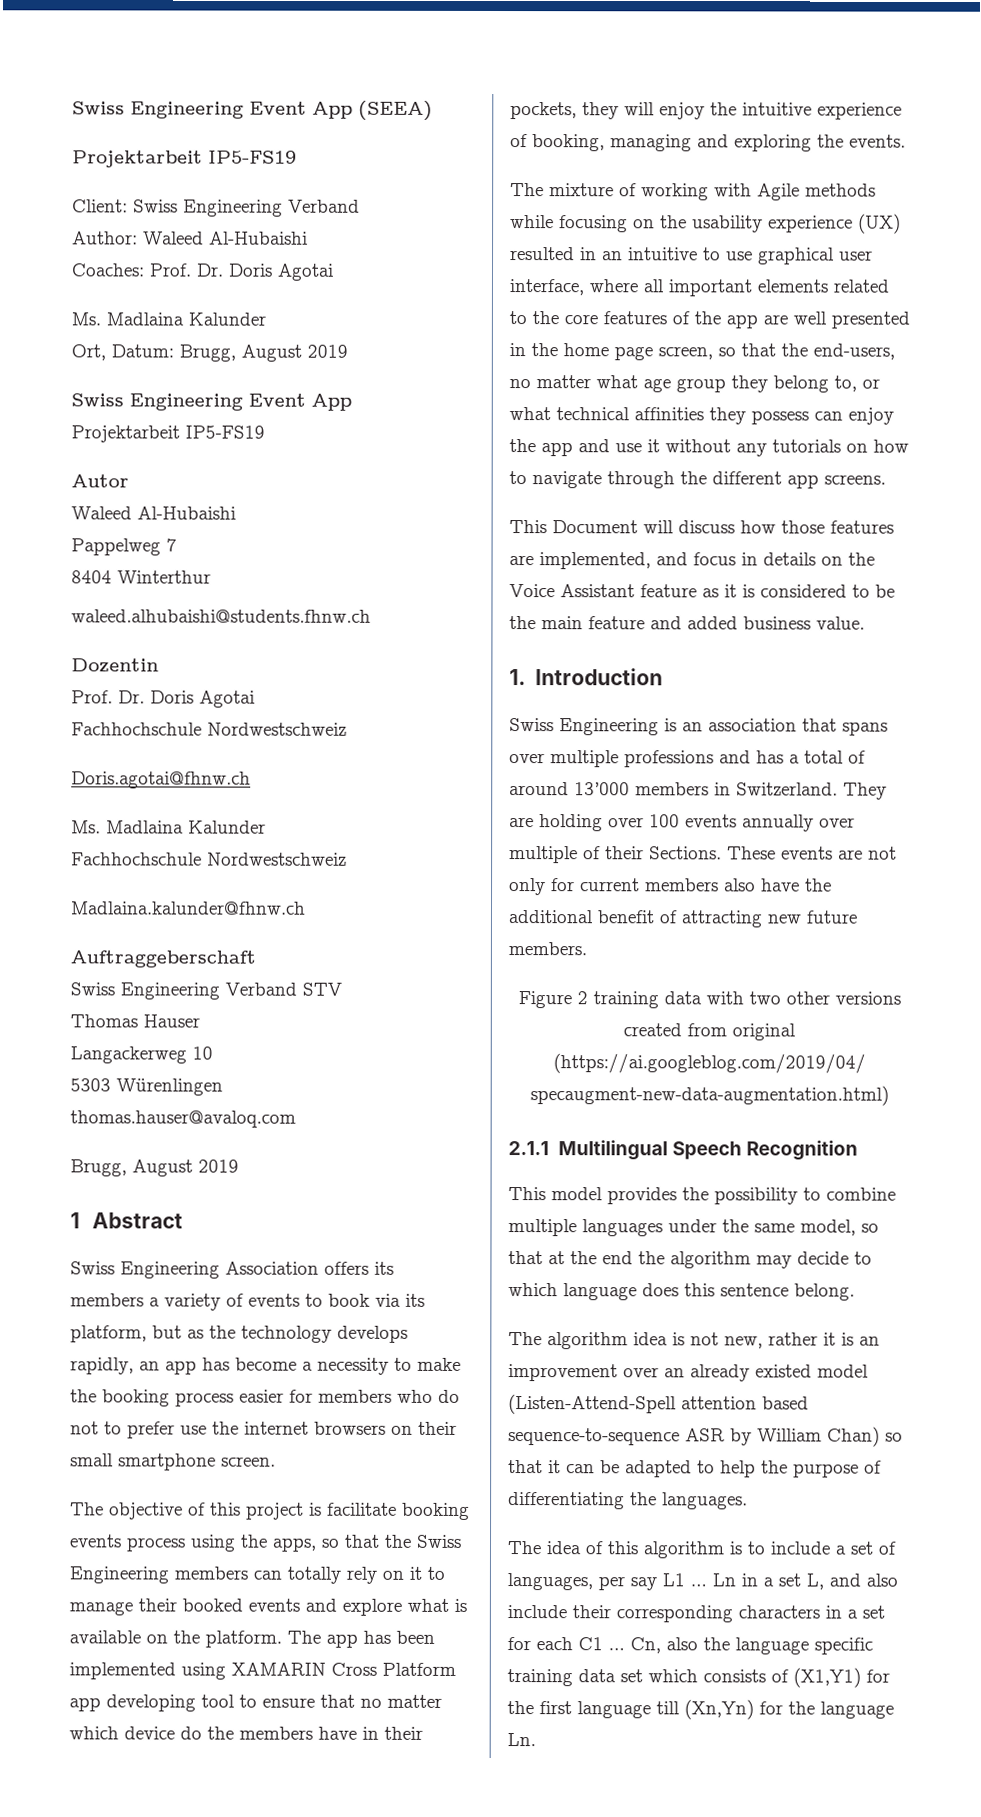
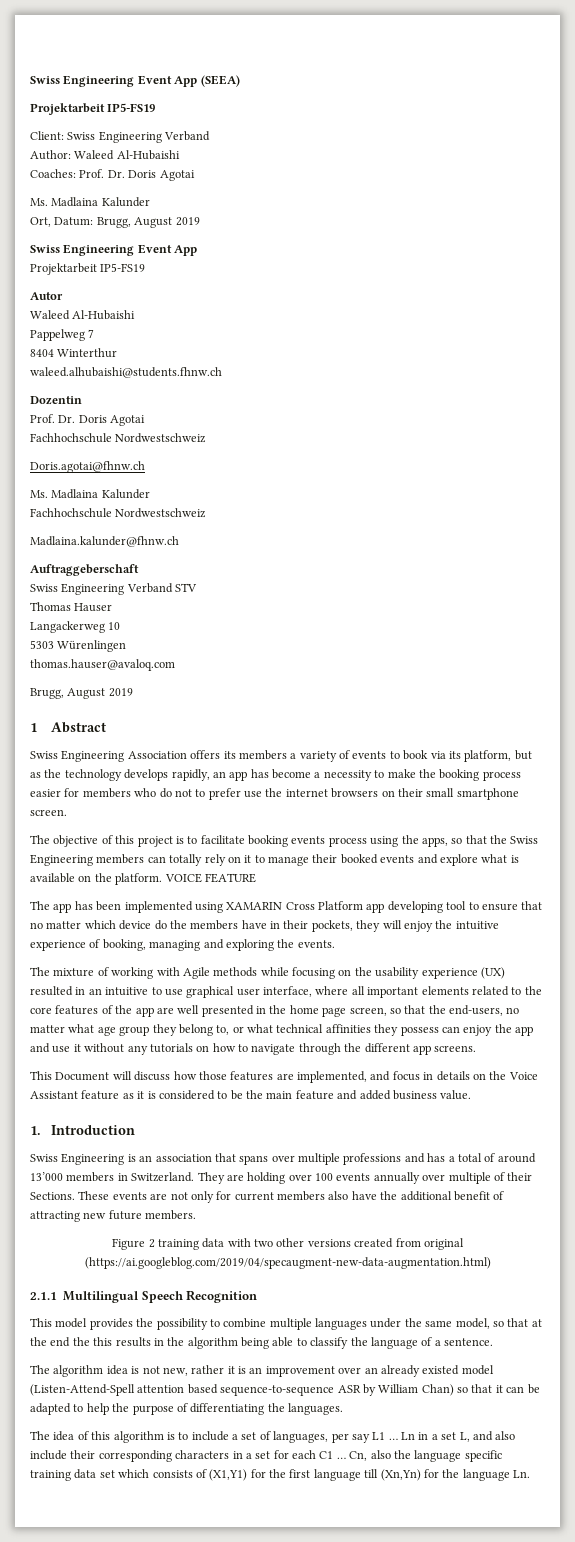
- The objective of this project is facilitate booking events process using the apps, so that the Swiss Engineering members can totally rely on it to manage their booked events and explore what is available on the platform. The app has been implemented using XAMARIN Cross Platform app developing tool to ensure that no matter which device do the members have in their pockets, they will enjoy the intuitive experience of booking, managing and exploring the events.
+ The objective of this project is to facilitate booking events process using the apps, so that the Swiss Engineering members can totally rely on it to manage their booked events and explore what is available on the platform. VOICE FEATURE
+ The app has been implemented using XAMARIN Cross Platform app developing tool to ensure that no matter which device do the members have in their pockets, they will enjoy the intuitive experience of booking, managing and exploring the events.
- This model provides the possibility to combine multiple languages under the same model, so that at the end the algorithm may decide to which language does this sentence belong.
+ This model provides the possibility to combine multiple languages under the same model, so that at the end the this results in the algorithm being able to classify the language of a sentence.

